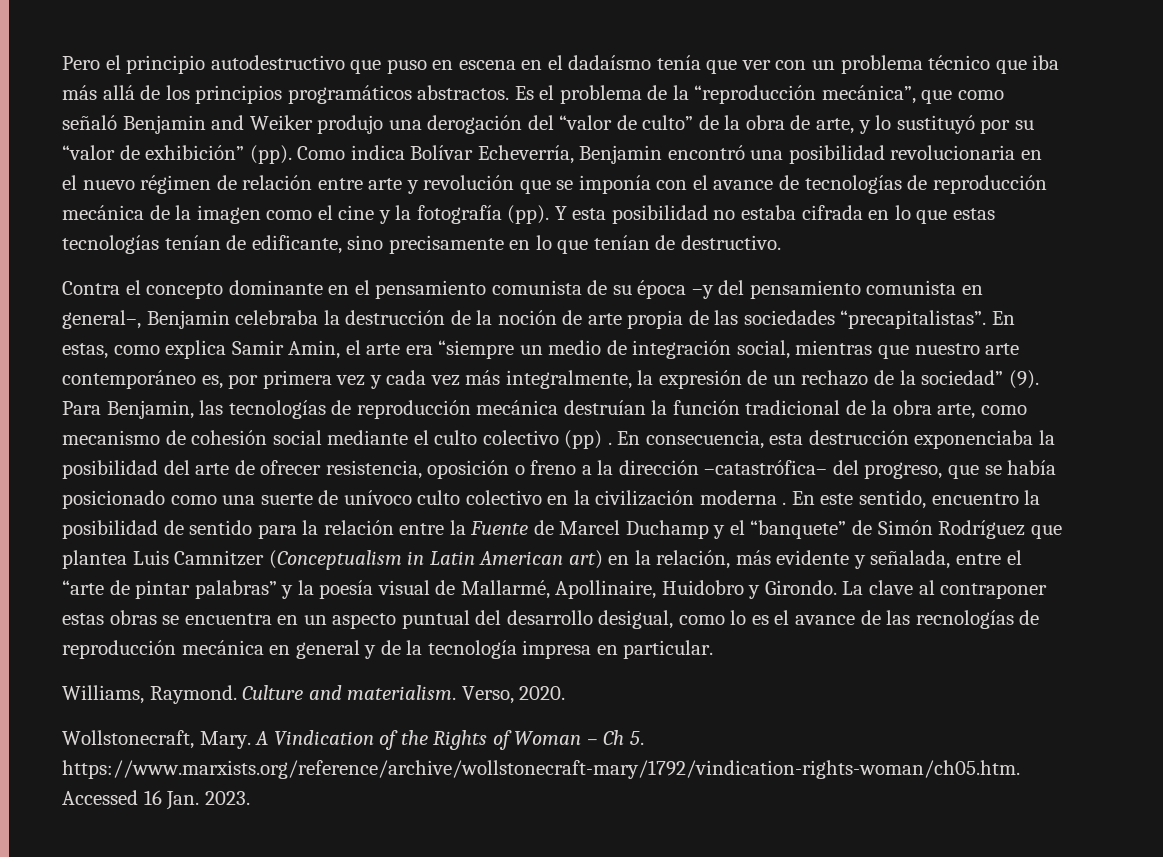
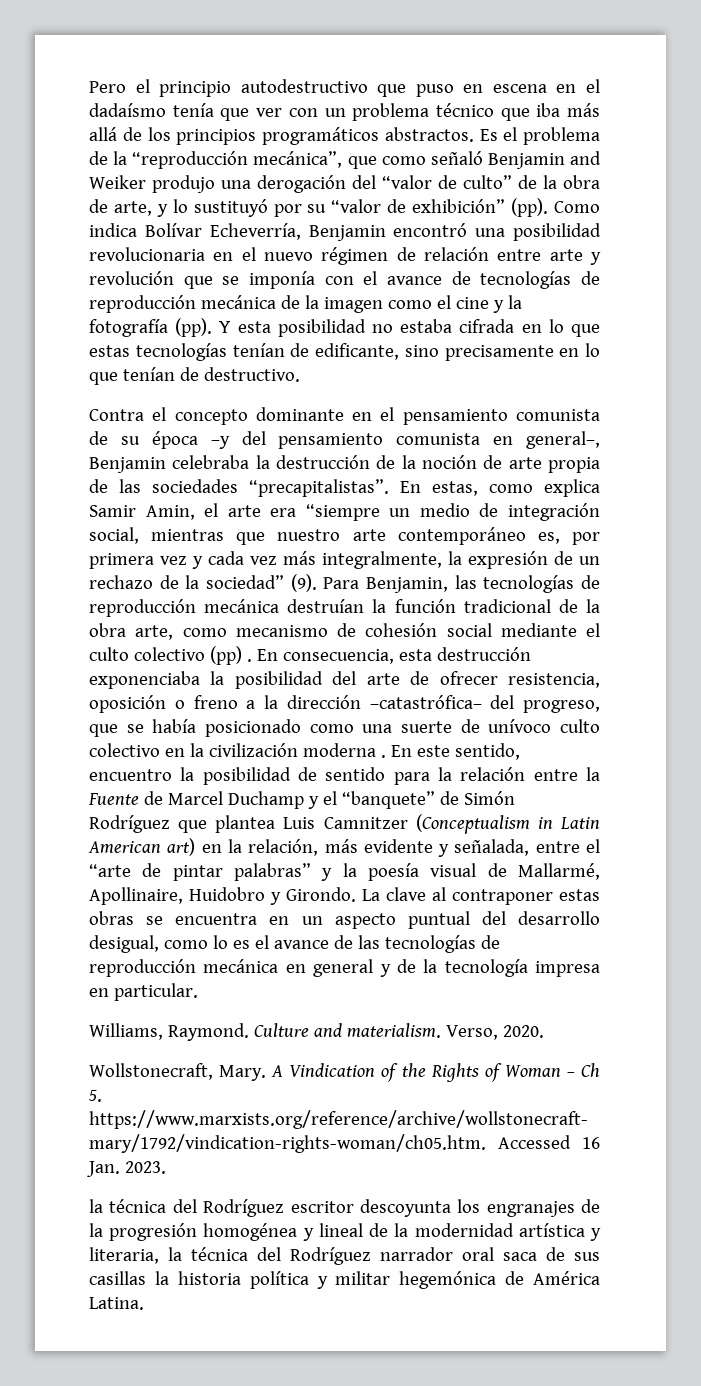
- La clave al contraponer estas obras se encuentra en un aspecto puntual del desarrollo desigual, como lo es el avance de las recnologías de reproducción mecánica en general y de la tecnología impresa en particular.
+ La clave al contraponer estas obras se encuentra en un aspecto puntual del desarrollo desigual, como lo es el avance de las tecnologías de reproducción mecánica en general y de la tecnología impresa en particular.
+ la técnica del Rodríguez escritor descoyunta los engranajes de la progresión homogénea y lineal de la modernidad artística y literaria, la técnica del Rodríguez narrador oral saca de sus casillas la historia política y militar hegemónica de América Latina.

